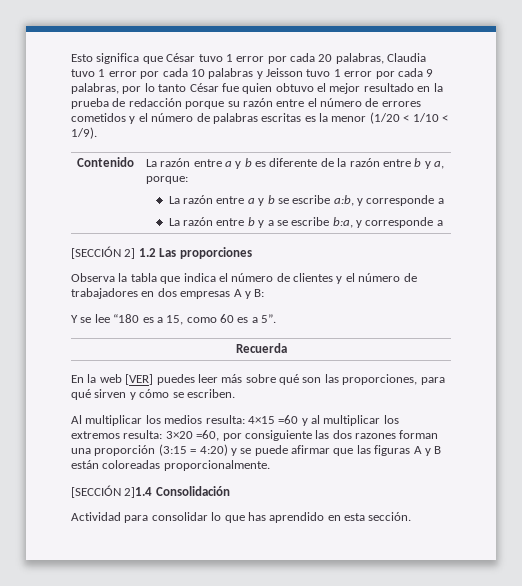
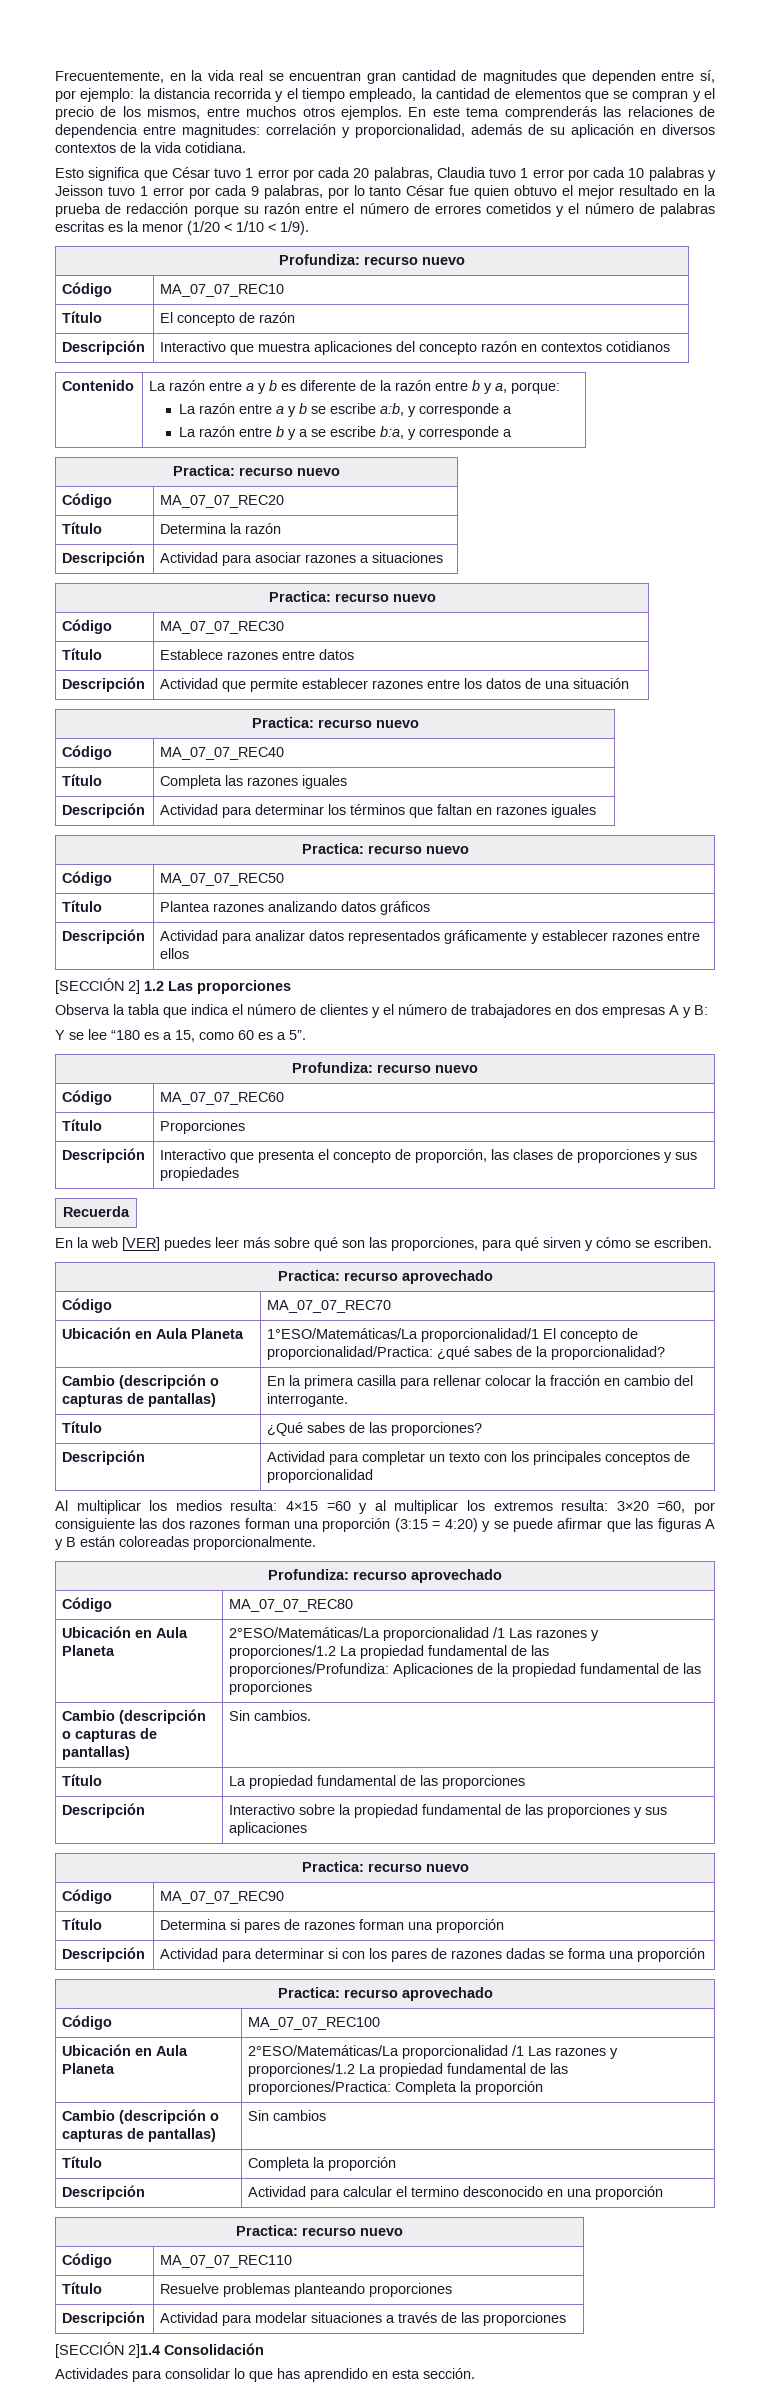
+ Frecuentemente, en la vida real se encuentran gran cantidad de magnitudes que dependen entre sí, por ejemplo: la distancia recorrida y el tiempo empleado, la cantidad de elementos que se compran y el precio de los mismos, entre muchos otros ejemplos. En este tema comprenderás las relaciones de dependencia entre magnitudes: correlación y proporcionalidad, además de su aplicación en diversos contextos de la vida cotidiana.
  Esto significa que César tuvo 1 error por cada 20 palabras, Claudia tuvo 1 error por cada 10 palabras y Jeisson tuvo 1 error por cada 9 palabras, por lo tanto César fue quien obtuvo el mejor resultado en la prueba de redacción porque su razón entre el número de errores cometidos y el número de palabras escritas es la menor (1/20 < 1/10 < 1/9).
+ Profundiza: recurso nuevo
+ Código | MA_07_07_REC10
+ Título | El concepto de razón
+ Descripción | Interactivo que muestra aplicaciones del concepto razón en contextos cotidianos
  La razón entre b y a se escribe b:a, y corresponde a
+ Practica: recurso nuevo
+ Código | MA_07_07_REC20
+ Título | Determina la razón
+ Descripción | Actividad para asociar razones a situaciones
+ Practica: recurso nuevo
+ Código | MA_07_07_REC30
+ Título | Establece razones entre datos
+ Descripción | Actividad que permite establecer razones entre los datos de una situación
+ Practica: recurso nuevo
+ Código | MA_07_07_REC40
+ Título | Completa las razones iguales
+ Descripción | Actividad para determinar los términos que faltan en razones iguales
+ Practica: recurso nuevo
+ Código | MA_07_07_REC50
+ Título | Plantea razones analizando datos gráficos
+ Descripción | Actividad para analizar datos representados gráficamente y establecer razones entre ellos
  Y se lee “180 es a 15, como 60 es a 5”.
+ Profundiza: recurso nuevo
+ Código | MA_07_07_REC60
+ Título | Proporciones
+ Descripción | Interactivo que presenta el concepto de proporción, las clases de proporciones y sus propiedades
  En la web [VER] puedes leer más sobre qué son las proporciones, para qué sirven y cómo se escriben.
+ Practica: recurso aprovechado
+ Código | MA_07_07_REC70
+ Ubicación en Aula Planeta | 1°ESO/Matemáticas/La proporcionalidad/1 El concepto de proporcionalidad/Practica: ¿qué sabes de la proporcionalidad?
+ Cambio (descripción o capturas de pantallas) | En la primera casilla para rellenar colocar la fracción en cambio del interrogante.
+ Título | ¿Qué sabes de las proporciones?
+ Descripción | Actividad para completar un texto con los principales conceptos de proporcionalidad
+ Profundiza: recurso aprovechado
+ Código | MA_07_07_REC80
+ Ubicación en Aula Planeta | 2°ESO/Matemáticas/La proporcionalidad /1 Las razones y proporciones/1.2 La propiedad fundamental de las proporciones/Profundiza: Aplicaciones de la propiedad fundamental de las proporciones
+ Cambio (descripción o capturas de pantallas) | Sin cambios.
+ Título | La propiedad fundamental de las proporciones
+ Descripción | Interactivo sobre la propiedad fundamental de las proporciones y sus aplicaciones
+ Practica: recurso nuevo
+ Código | MA_07_07_REC90
+ Título | Determina si pares de razones forman una proporción
+ Descripción | Actividad para determinar si con los pares de razones dadas se forma una proporción
+ Practica: recurso aprovechado
+ Código | MA_07_07_REC100
+ Ubicación en Aula Planeta | 2°ESO/Matemáticas/La proporcionalidad /1 Las razones y proporciones/1.2 La propiedad fundamental de las proporciones/Practica: Completa la proporción
+ Cambio (descripción o capturas de pantallas) | Sin cambios
+ Título | Completa la proporción
+ Descripción | Actividad para calcular el termino desconocido en una proporción
+ Practica: recurso nuevo
+ Código | MA_07_07_REC110
+ Título | Resuelve problemas planteando proporciones
+ Descripción | Actividad para modelar situaciones a través de las proporciones
- Actividad para consolidar lo que has aprendido en esta sección.
+ Actividades para consolidar lo que has aprendido en esta sección.

